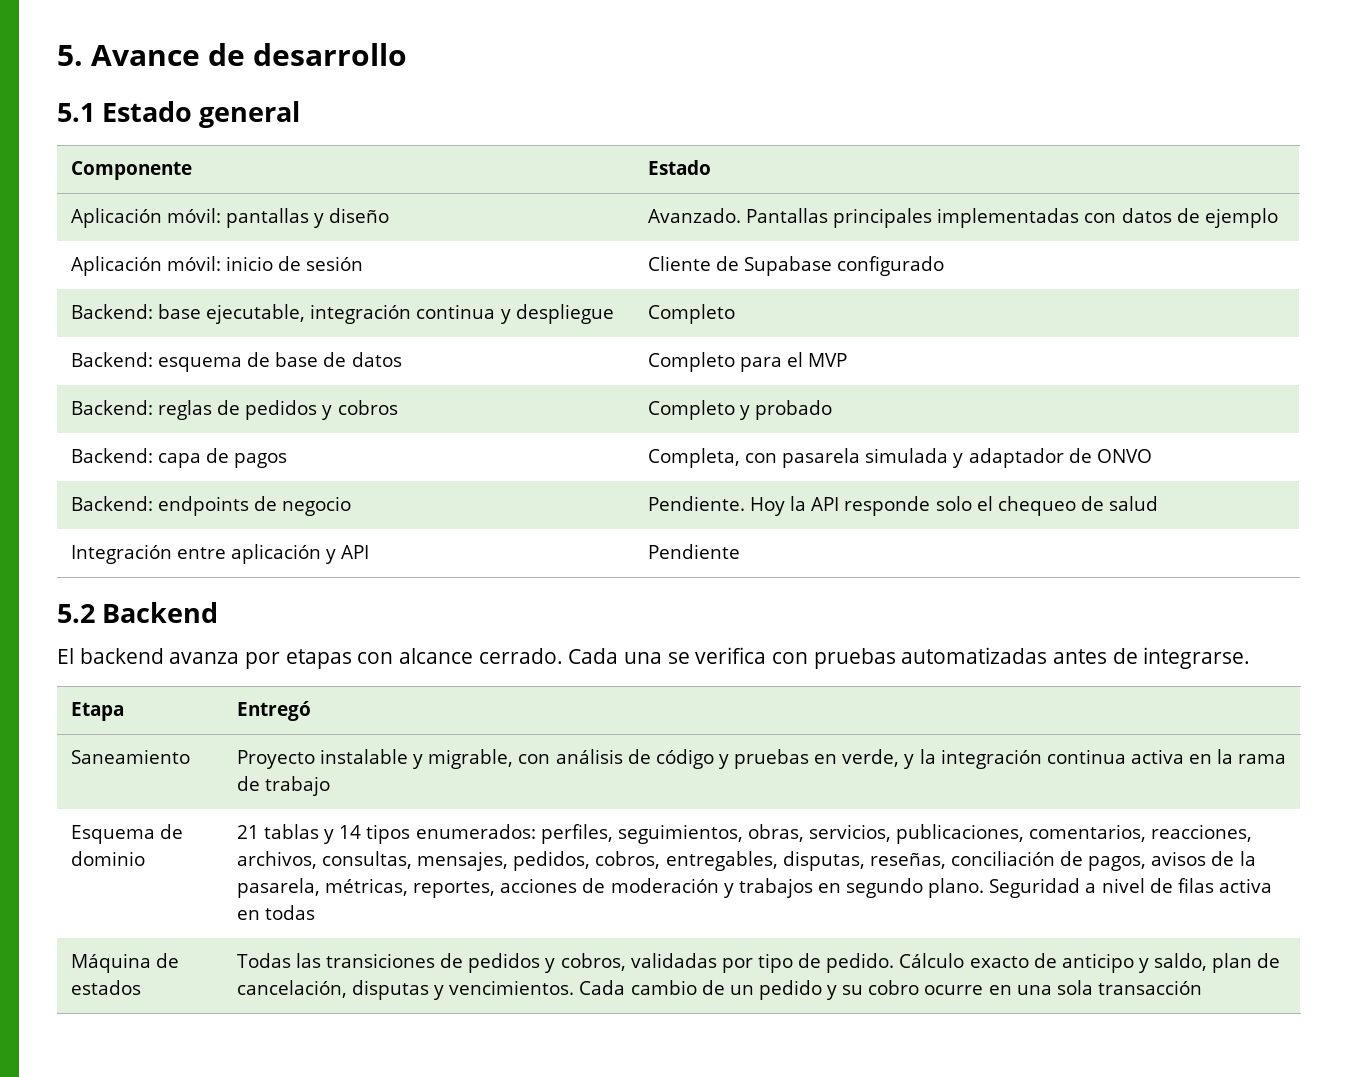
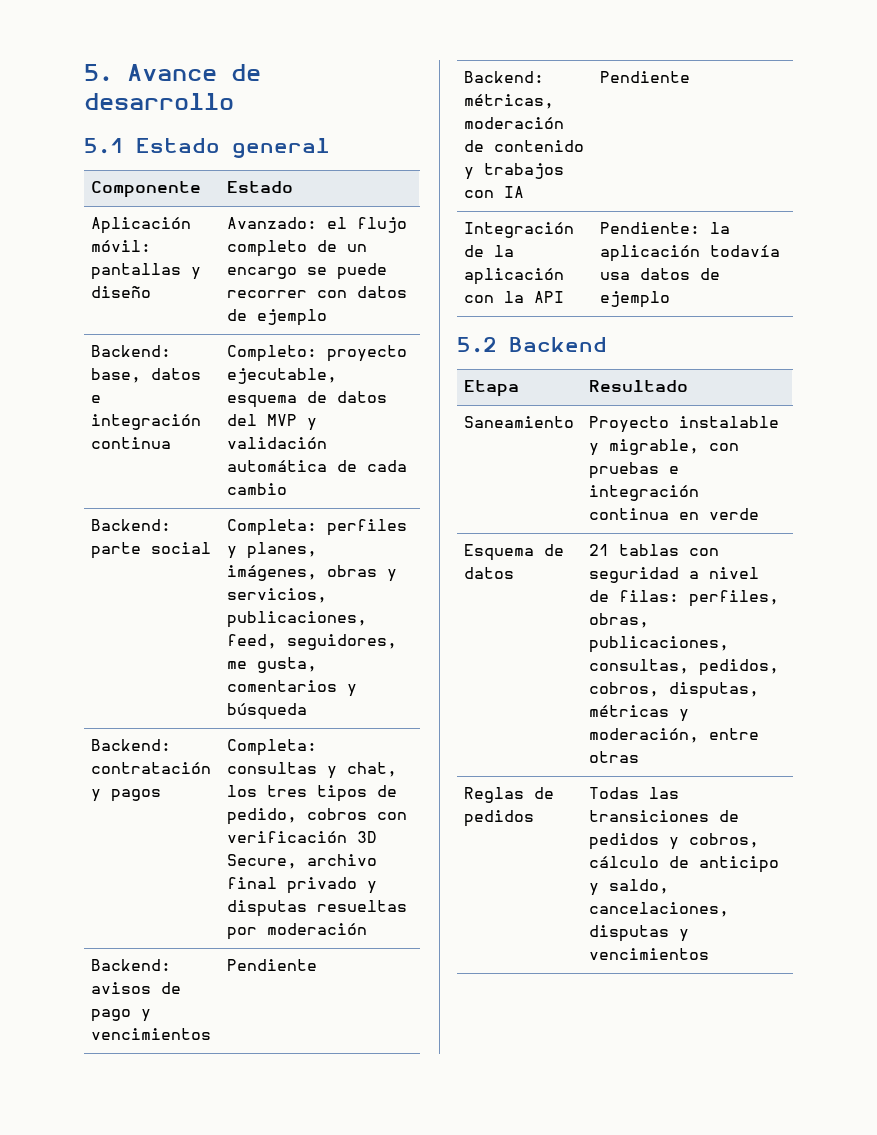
- Aplicación móvil: pantallas y diseño | Avanzado. Pantallas principales implementadas con datos de ejemplo
- Aplicación móvil: inicio de sesión | Cliente de Supabase configurado
- Backend: base ejecutable, integración continua y despliegue | Completo
- Backend: esquema de base de datos | Completo para el MVP
- Backend: reglas de pedidos y cobros | Completo y probado
- Backend: capa de pagos | Completa, con pasarela simulada y adaptador de ONVO
- Backend: endpoints de negocio | Pendiente. Hoy la API responde solo el chequeo de salud
- Integración entre aplicación y API | Pendiente
+ Aplicación móvil: pantallas y diseño | Avanzado: el flujo completo de un encargo se puede recorrer con datos de ejemplo
+ Backend: base, datos e integración continua | Completo: proyecto ejecutable, esquema de datos del MVP y validación automática de cada cambio
+ Backend: parte social | Completa: perfiles y planes, imágenes, obras y servicios, publicaciones, feed, seguidores, me gusta, comentarios y búsqueda
+ Backend: contratación y pagos | Completa: consultas y chat, los tres tipos de pedido, cobros con verificación 3D Secure, archivo final privado y disputas resueltas por moderación
+ Backend: avisos de pago y vencimientos | Pendiente
+ Backend: métricas, moderación de contenido y trabajos con IA | Pendiente
+ Integración de la aplicación con la API | Pendiente: la aplicación todavía usa datos de ejemplo
  5.2 Backend
- El backend avanza por etapas con alcance cerrado. Cada una se verifica con pruebas automatizadas antes de integrarse.
- Etapa | Entregó
+ Etapa | Resultado
- Saneamiento | Proyecto instalable y migrable, con análisis de código y pruebas en verde, y la integración continua activa en la rama de trabajo
+ Saneamiento | Proyecto instalable y migrable, con pruebas e integración continua en verde
- Esquema de dominio
+ Esquema de datos
- 21 tablas y 14 tipos enumerados: perfiles, seguimientos, obras, servicios, publicaciones, comentarios, reacciones, archivos, consultas, mensajes, pedidos, cobros, entregables, disputas, reseñas, conciliación de pagos, avisos de la pasarela, métricas, reportes, acciones de moderación y trabajos en segundo plano. Seguridad a nivel de filas activa en todas
- Máquina de estados | Todas las transiciones de pedidos y cobros, validadas por tipo de pedido. Cálculo exacto de anticipo y saldo, plan de cancelación, disputas y vencimientos. Cada cambio de un pedido y su cobro ocurre en una sola transacción
+ 21 tablas con seguridad a nivel de filas: perfiles, obras, publicaciones, consultas, pedidos, cobros, disputas, métricas y moderación, entre otras
+ Reglas de pedidos | Todas las transiciones de pedidos y cobros, cálculo de anticipo y saldo, cancelaciones, disputas y vencimientos

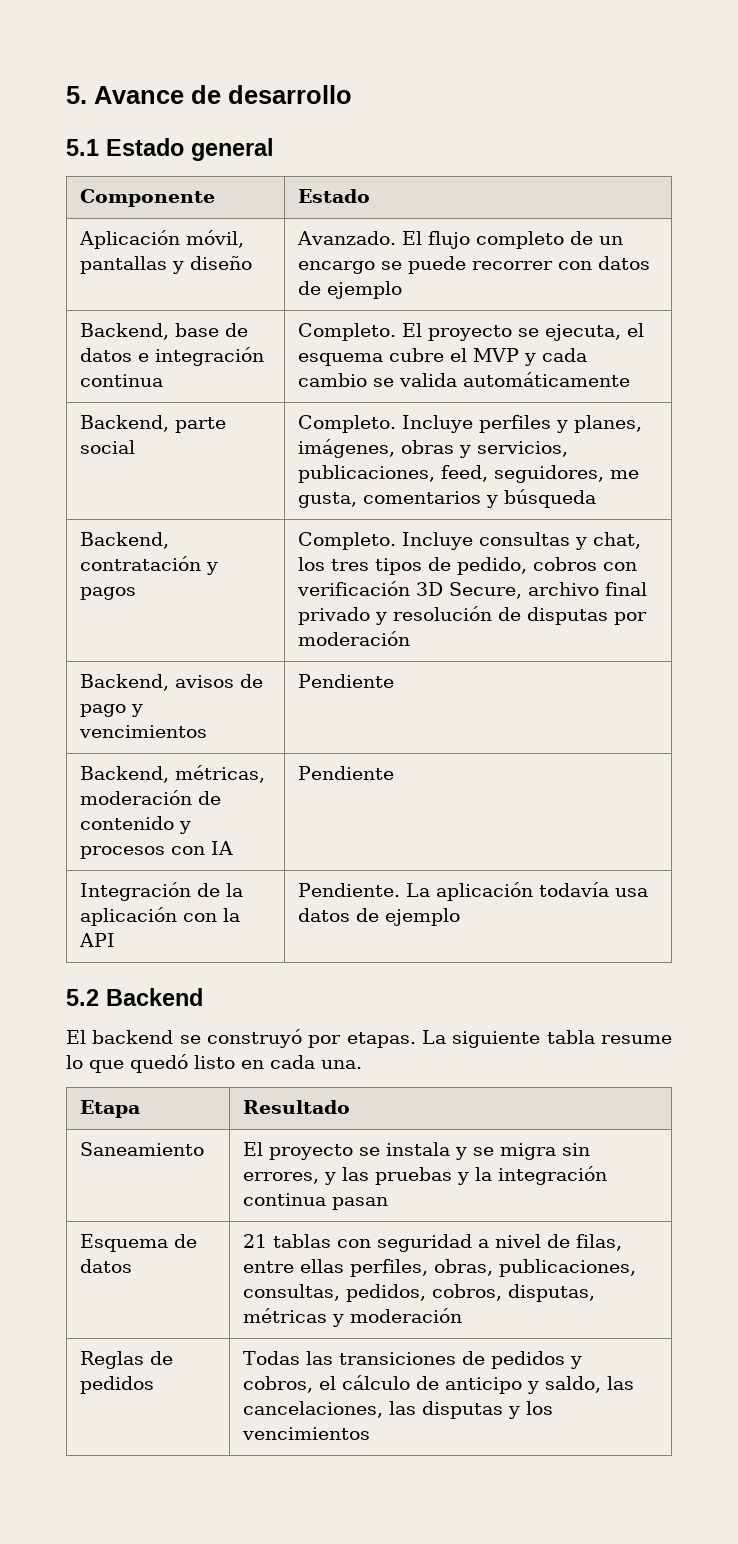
- Aplicación móvil: pantallas y diseño | Avanzado: el flujo completo de un encargo se puede recorrer con datos de ejemplo
+ Aplicación móvil, pantallas y diseño | Avanzado. El flujo completo de un encargo se puede recorrer con datos de ejemplo
- Backend: base, datos e integración continua | Completo: proyecto ejecutable, esquema de datos del MVP y validación automática de cada cambio
- Backend: parte social | Completa: perfiles y planes, imágenes, obras y servicios, publicaciones, feed, seguidores, me gusta, comentarios y búsqueda
+ Backend, base de datos e integración continua | Completo. El proyecto se ejecuta, el esquema cubre el MVP y cada cambio se valida automáticamente
+ Backend, parte social | Completo. Incluye perfiles y planes, imágenes, obras y servicios, publicaciones, feed, seguidores, me gusta, comentarios y búsqueda
- Backend: contratación y pagos | Completa: consultas y chat, los tres tipos de pedido, cobros con verificación 3D Secure, archivo final privado y disputas resueltas por moderación
+ Backend, contratación y pagos | Completo. Incluye consultas y chat, los tres tipos de pedido, cobros con verificación 3D Secure, archivo final privado y resolución de disputas por moderación
- Backend: avisos de pago y vencimientos | Pendiente
+ Backend, avisos de pago y vencimientos | Pendiente
- Backend: métricas, moderación de contenido y trabajos con IA | Pendiente
+ Backend, métricas, moderación de contenido y procesos con IA | Pendiente
- Integración de la aplicación con la API | Pendiente: la aplicación todavía usa datos de ejemplo
+ Integración de la aplicación con la API | Pendiente. La aplicación todavía usa datos de ejemplo
+ El backend se construyó por etapas. La siguiente tabla resume lo que quedó listo en cada una.
  Etapa | Resultado
- Saneamiento | Proyecto instalable y migrable, con pruebas e integración continua en verde
+ Saneamiento | El proyecto se instala y se migra sin errores, y las pruebas y la integración continua pasan
- Esquema de datos | 21 tablas con seguridad a nivel de filas: perfiles, obras, publicaciones, consultas, pedidos, cobros, disputas, métricas y moderación, entre otras
+ Esquema de datos | 21 tablas con seguridad a nivel de filas, entre ellas perfiles, obras, publicaciones, consultas, pedidos, cobros, disputas, métricas y moderación
- Reglas de pedidos | Todas las transiciones de pedidos y cobros, cálculo de anticipo y saldo, cancelaciones, disputas y vencimientos
+ Reglas de pedidos | Todas las transiciones de pedidos y cobros, el cálculo de anticipo y saldo, las cancelaciones, las disputas y los vencimientos

